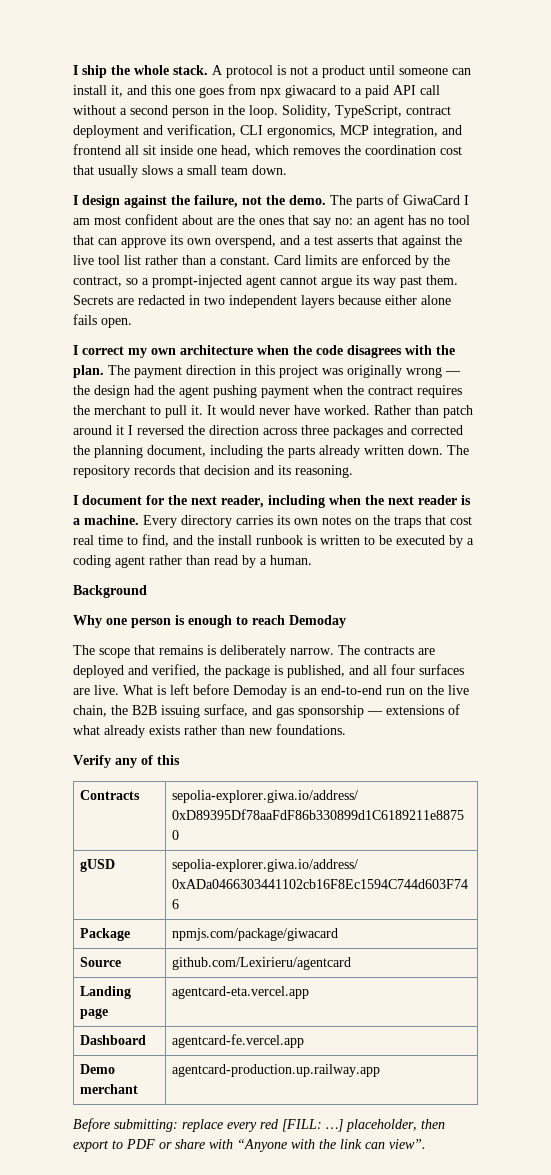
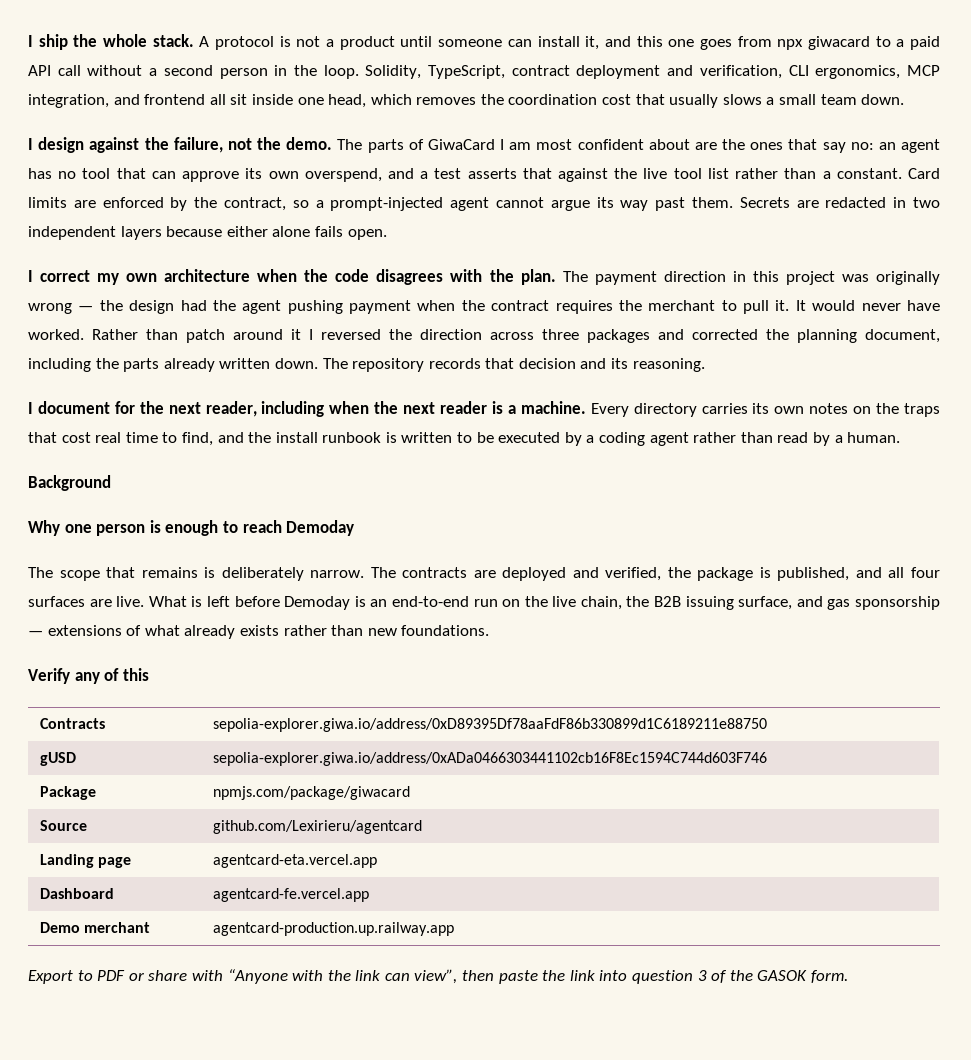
- Before submitting: replace every red [FILL: …] placeholder, then export to PDF or share with “Anyone with the link can view”.
+ Export to PDF or share with “Anyone with the link can view”, then paste the link into question 3 of the GASOK form.

